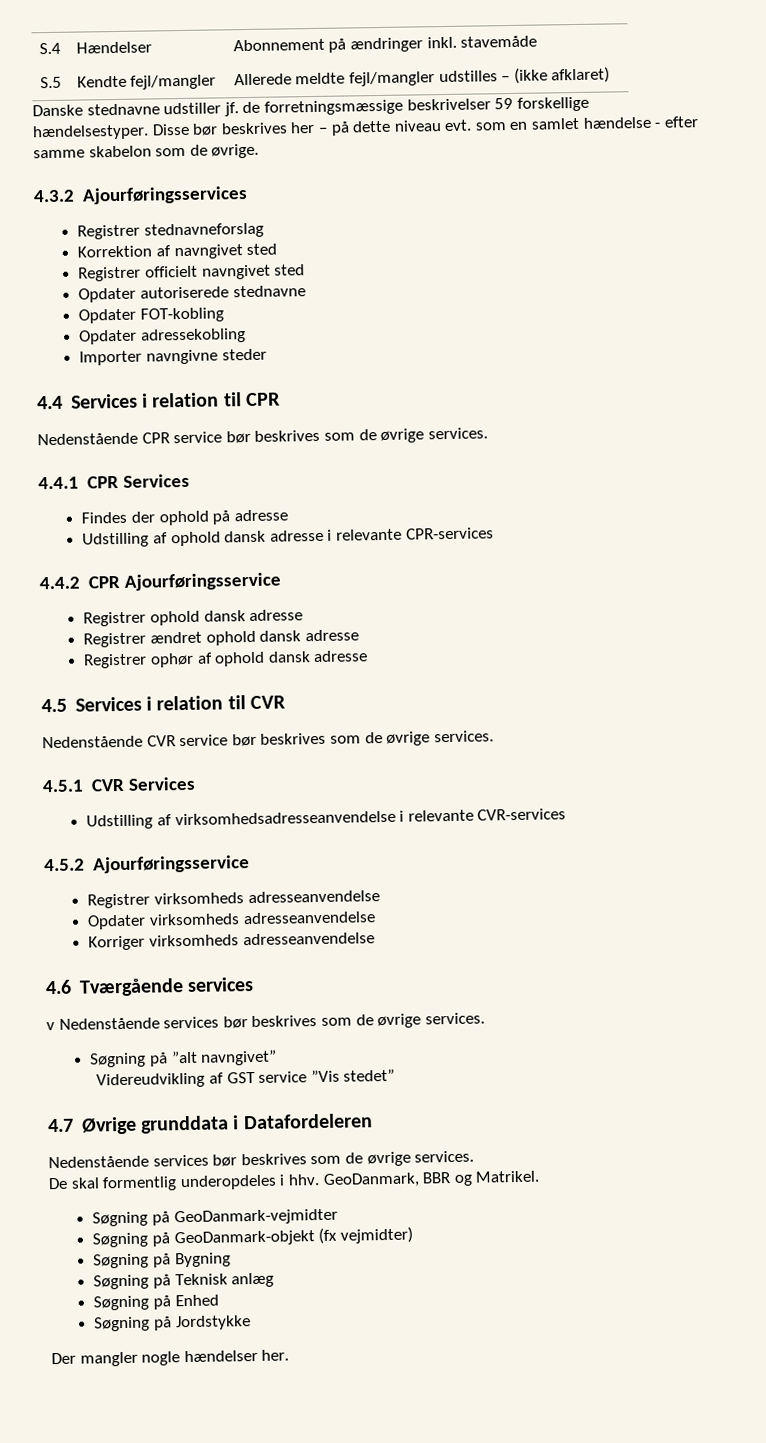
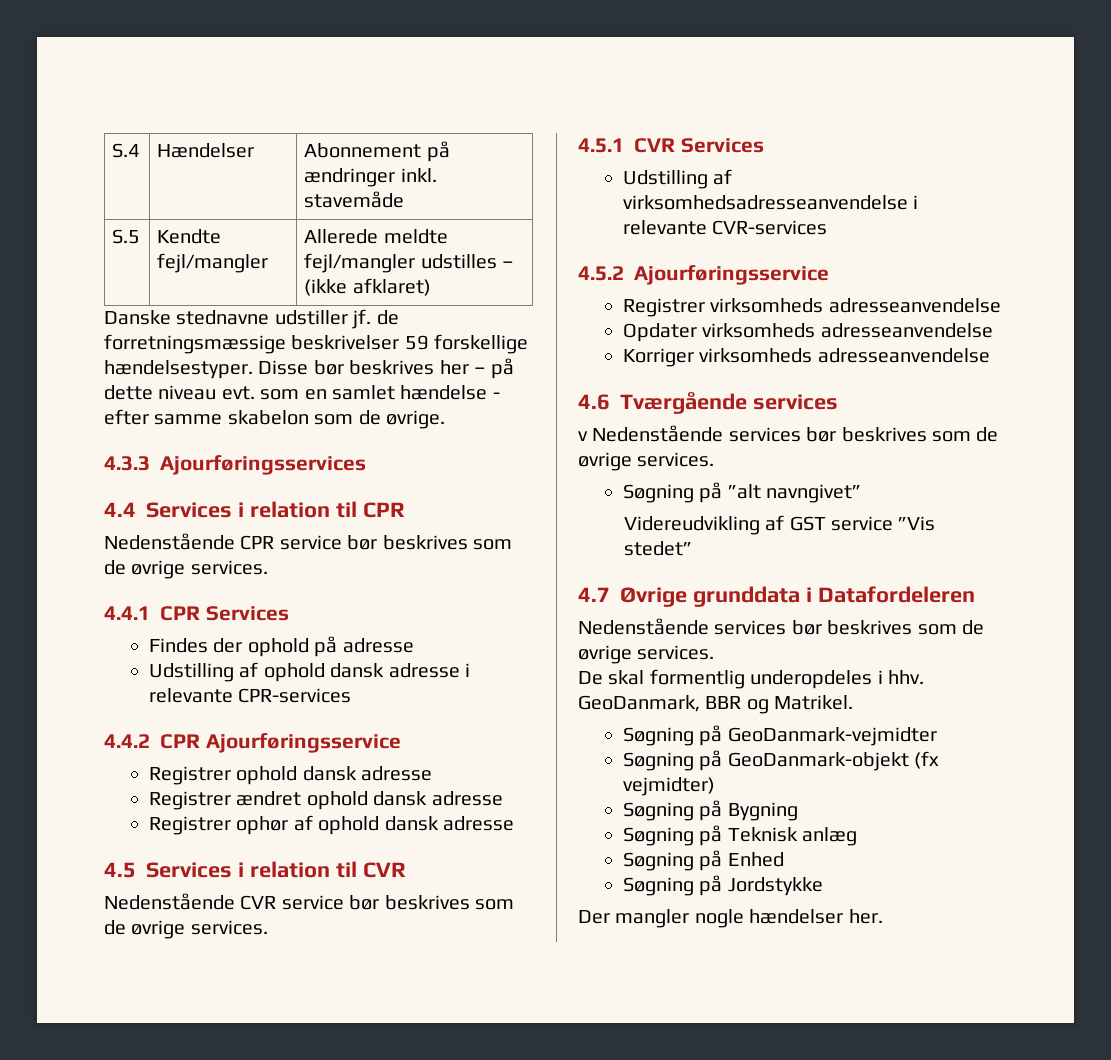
- 4.3.2 Ajourføringsservices
+ 4.3.3 Ajourføringsservices
- Registrer stednavneforslag
- Korrektion af navngivet sted
- Registrer officielt navngivet sted
- Opdater autoriserede stednavne
- Opdater FOT-kobling
- Opdater adressekobling
- Importer navngivne steder

